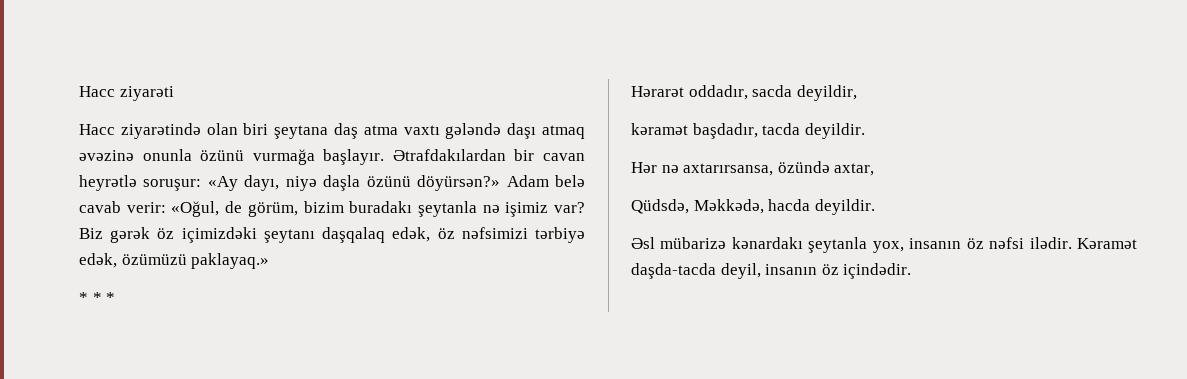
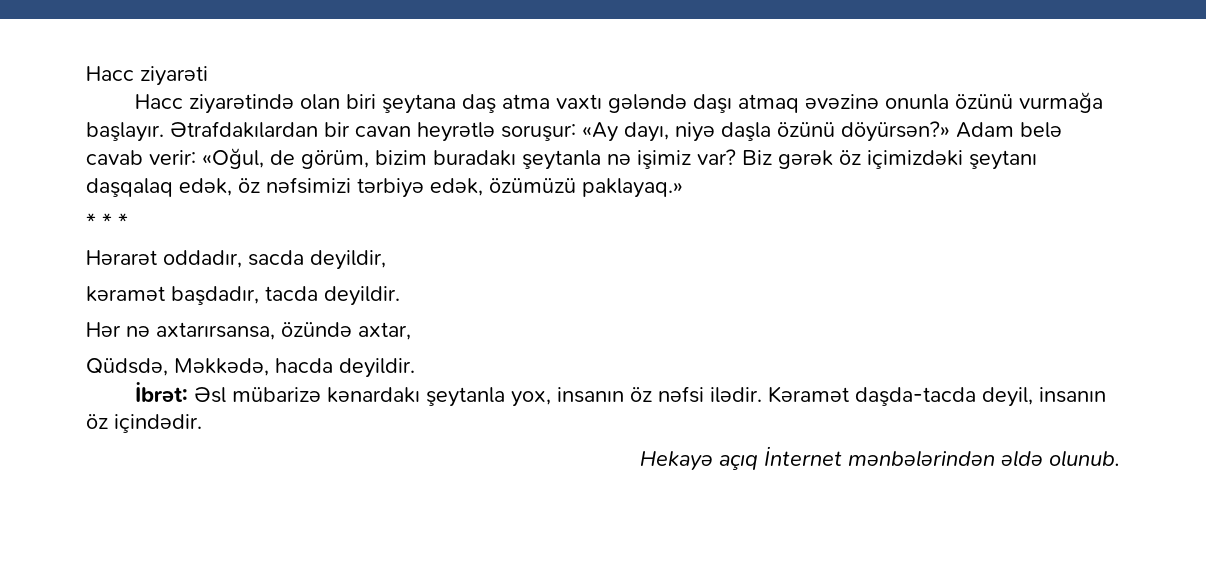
- Əsl mübarizə kənardakı şeytanla yox, insanın öz nəfsi ilədir.
+ İbrət: Əsl mübarizə kənardakı şeytanla yox, insanın öz nəfsi ilədir.
+ Hekayə açıq İnternet mənbələrindən əldə olunub.

